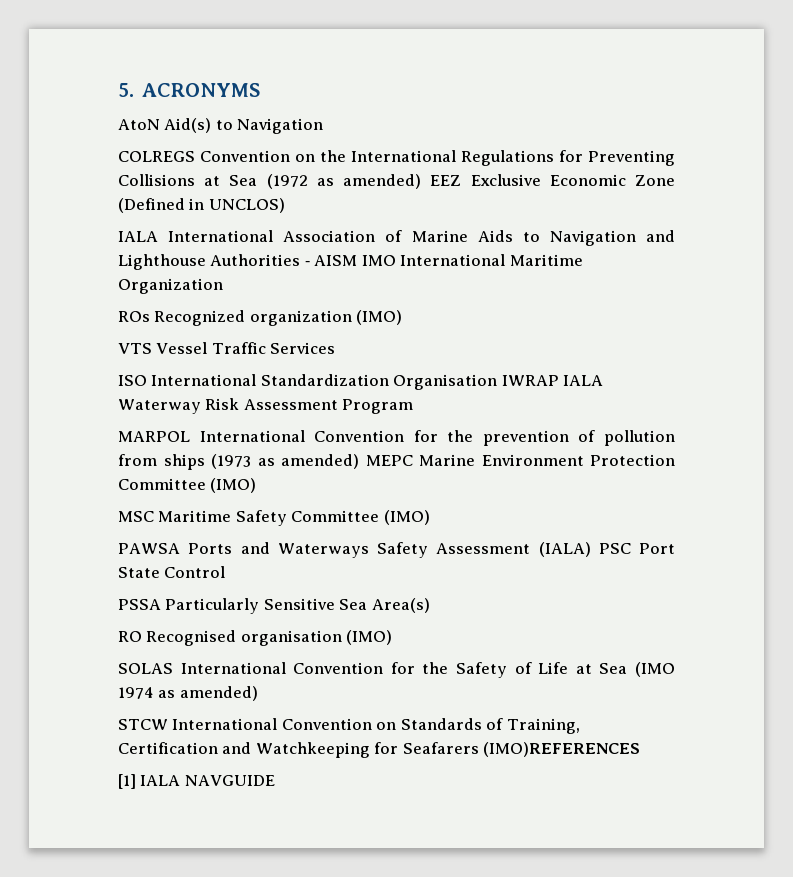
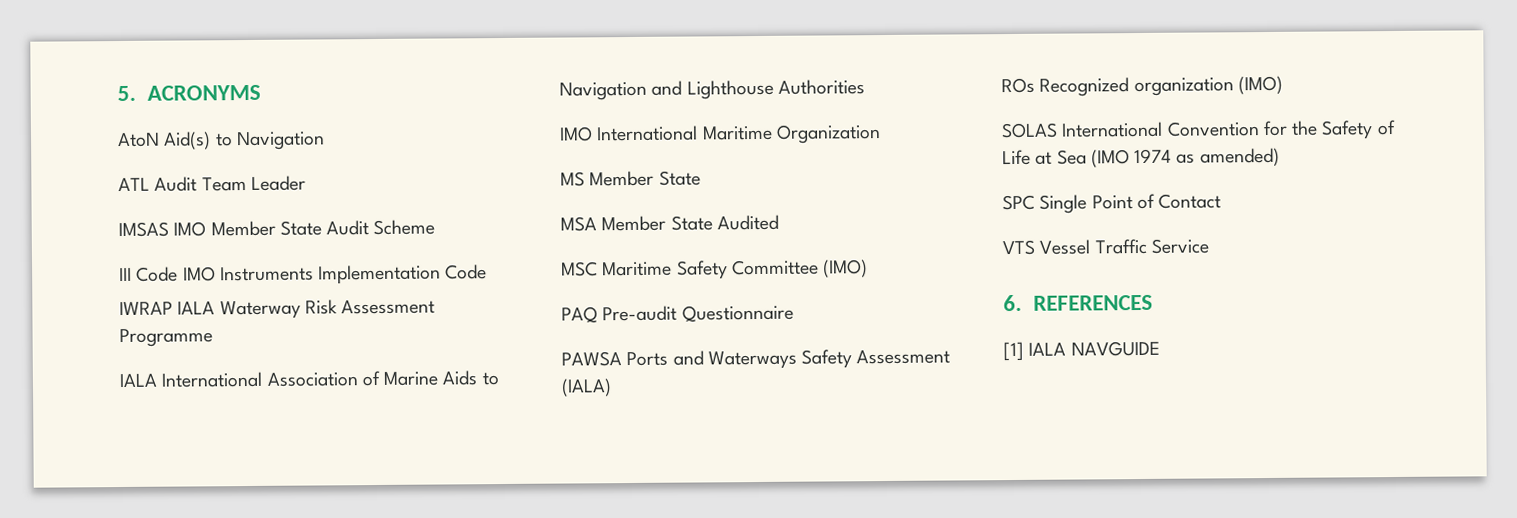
- COLREGS Convention on the International Regulations for Preventing Collisions at Sea (1972 as amended) EEZ Exclusive Economic Zone (Defined in UNCLOS)
+ ATL Audit Team Leader
+ IMSAS IMO Member State Audit Scheme
+ III Code IMO Instruments Implementation Code
+ IWRAP IALA Waterway Risk Assessment Programme
- IALA International Association of Marine Aids to Navigation and Lighthouse Authorities ‐ AISM IMO International Maritime Organization
+ IALA International Association of Marine Aids to Navigation and Lighthouse Authorities
+ IMO International Maritime Organization
- ROs Recognized organization (IMO)
- VTS Vessel Traffic Services
- ISO International Standardization Organisation IWRAP IALA Waterway Risk Assessment Program
- MARPOL International Convention for the prevention of pollution from ships (1973 as amended) MEPC Marine Environment Protection Committee (IMO)
+ MS Member State
+ MSA Member State Audited
+ PAQ Pre-audit Questionnaire
- PAWSA Ports and Waterways Safety Assessment (IALA) PSC Port State Control
- PSSA Particularly Sensitive Sea Area(s)
- RO Recognised organisation (IMO)
+ PAWSA Ports and Waterways Safety Assessment (IALA)
+ ROs Recognized organization (IMO)
- STCW International Convention on Standards of Training, Certification and Watchkeeping for Seafarers (IMO)REFERENCES
+ SPC Single Point of Contact
+ VTS Vessel Traffic Service
+ 6. REFERENCES

